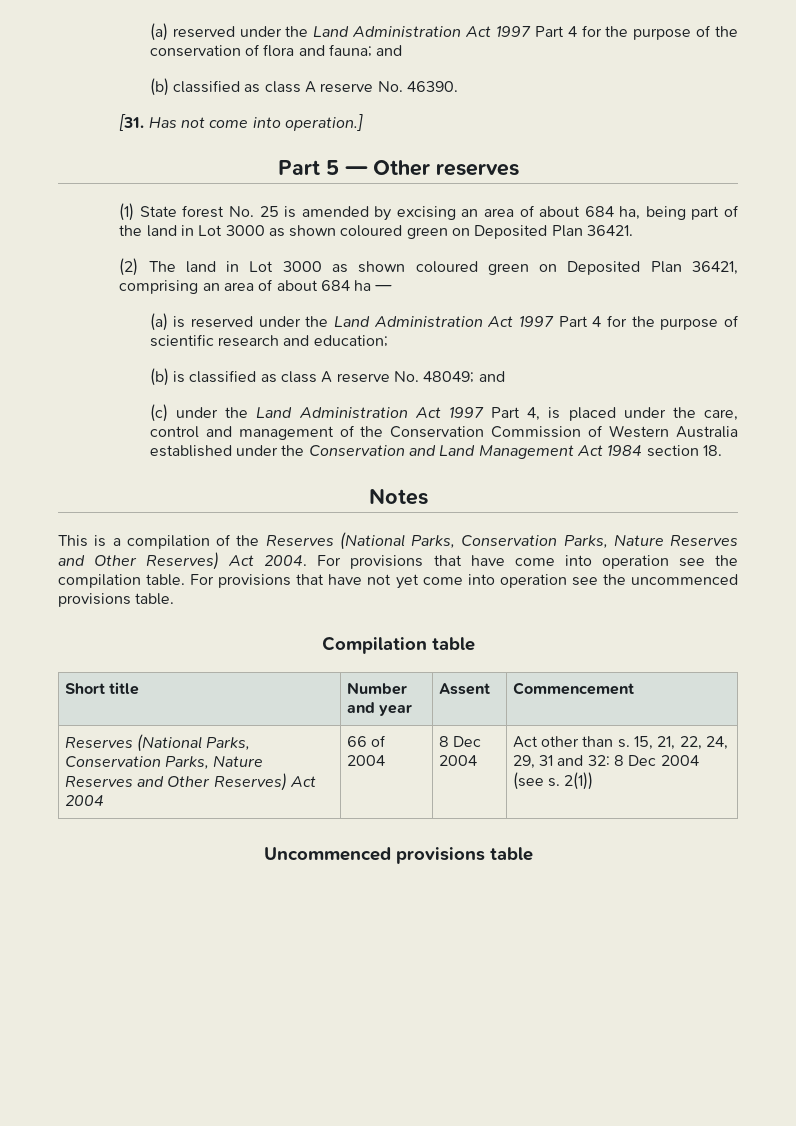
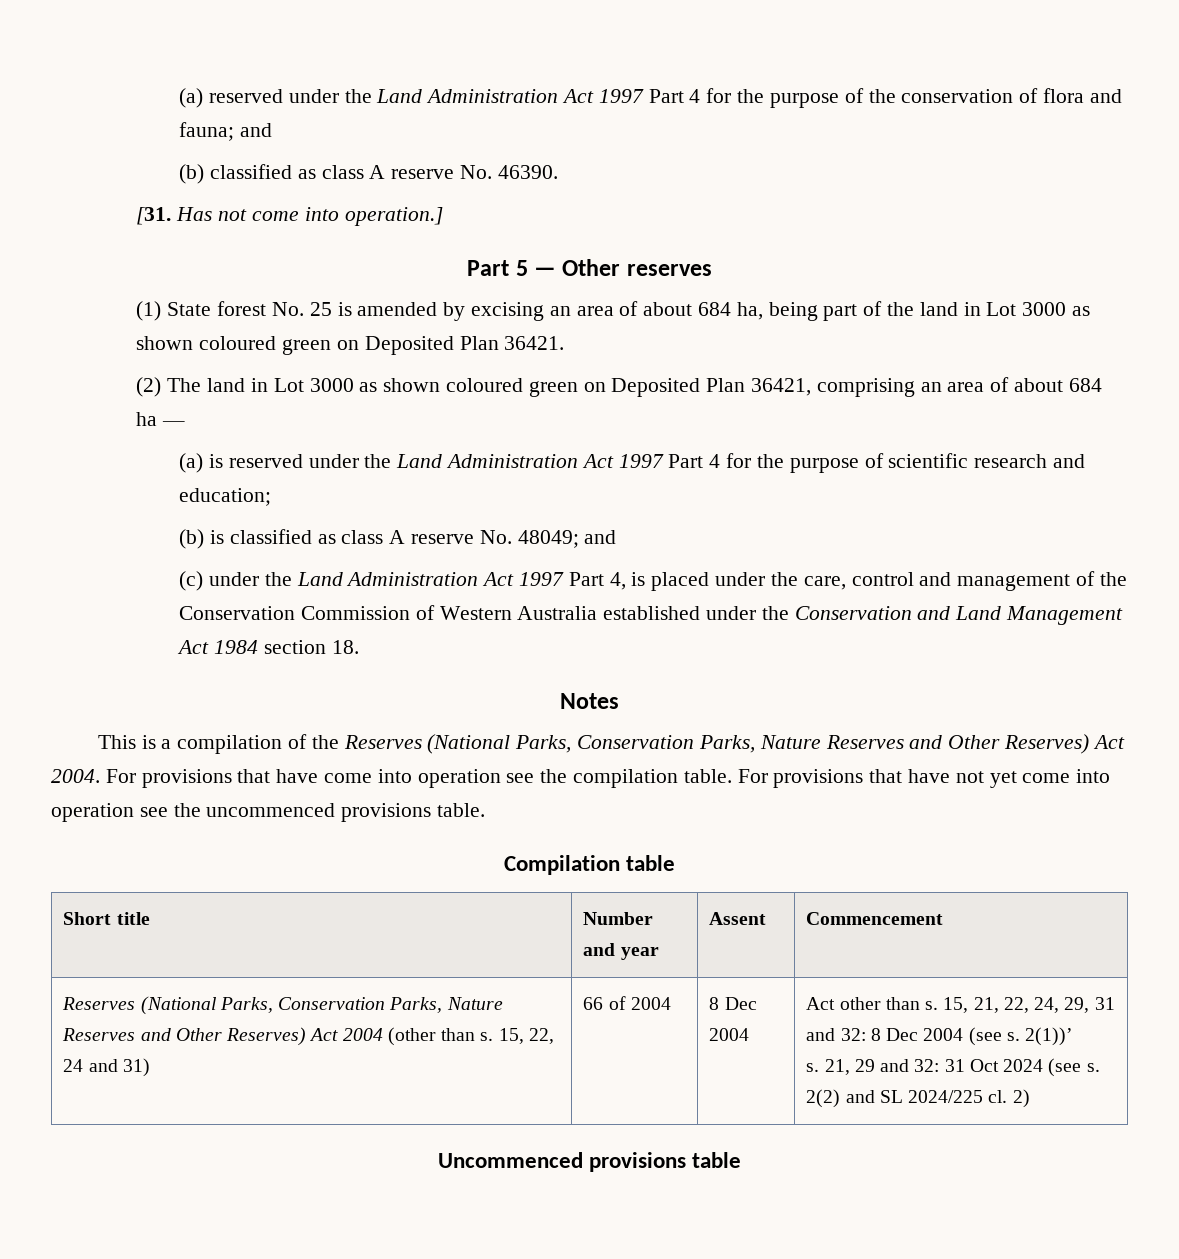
- Reserves (National Parks, Conservation Parks, Nature Reserves and Other Reserves) Act 2004
+ Reserves (National Parks, Conservation Parks, Nature Reserves and Other Reserves) Act 2004 (other than s. 15, 22, 24 and 31)
- 2(1))
+ 2(1))’
+ s. 21, 29 and 32: 31 Oct 2024 (see s. 2(2) and SL 2024/225 cl. 2)

